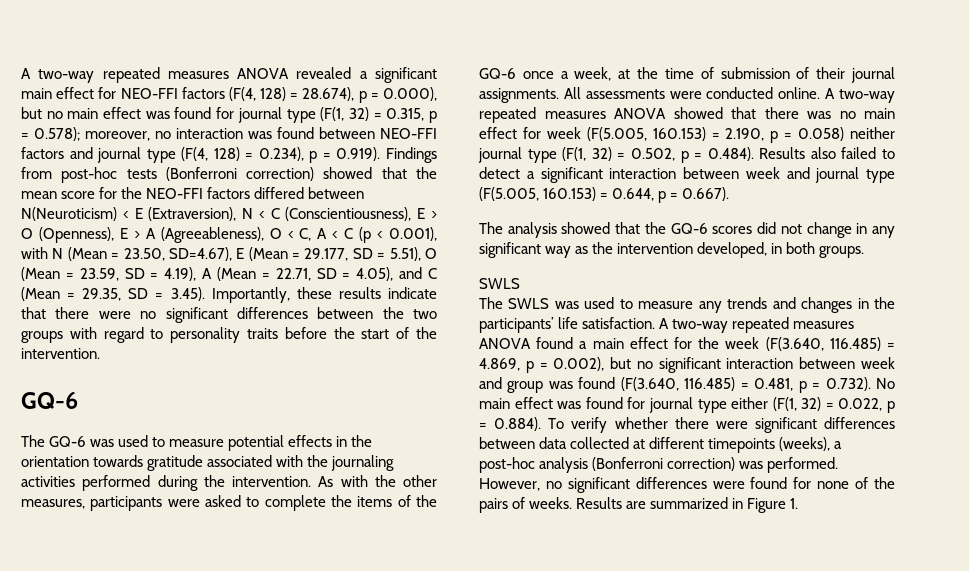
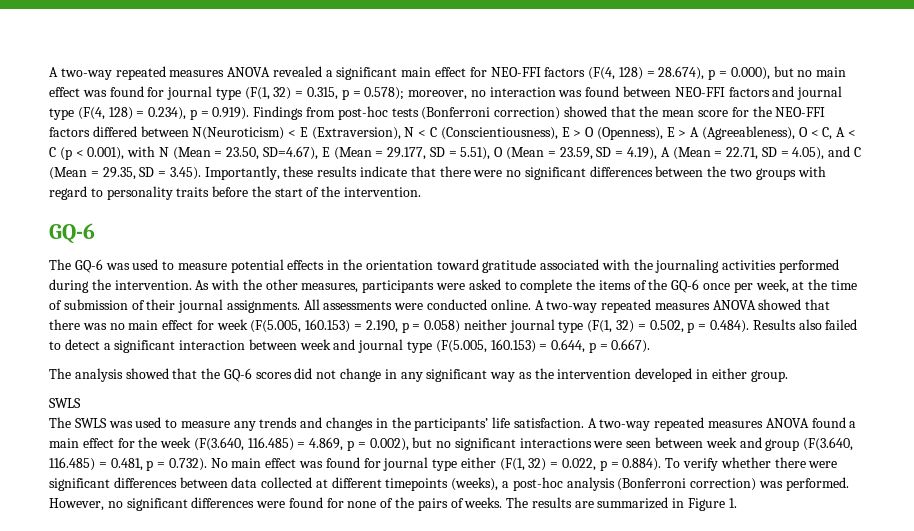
- The GQ-6 was used to measure potential effects in the orientation towards gratitude associated with the journaling activities performed during the intervention.
+ The GQ-6 was used to measure potential effects in the orientation toward gratitude associated with the journaling activities performed during the intervention.
- As with the other measures, participants were asked to complete the items of the GQ-6 once a week, at the time of submission of their journal assignments.
+ As with the other measures, participants were asked to complete the items of the GQ-6 once per week, at the time of submission of their journal assignments.
- The analysis showed that the GQ-6 scores did not change in any significant way as the intervention developed, in both groups.
+ The analysis showed that the GQ-6 scores did not change in any significant way as the intervention developed in either group.
- A two-way repeated measures ANOVA found a main effect for the week (F(3.640, 116.485) = 4.869, p = 0.002), but no significant interaction between week and group was found (F(3.640, 116.485) = 0.481, p = 0.732). No main effect was found for journal type either (F(1, 32) = 0.022, p = 0.884). To verify whether there were significant differences between data collected at different timepoints (weeks), a post-hoc analysis (Bonferroni correction) was performed.
+ A two-way repeated measures ANOVA found a main effect for the week (F(3.640, 116.485) = 4.869, p = 0.002), but no significant interactions were seen between week and group (F(3.640, 116.485) = 0.481, p = 0.732). No main effect was found for journal type either (F(1, 32) = 0.022, p = 0.884). To verify whether there were significant differences between data collected at different timepoints (weeks), a post-hoc analysis (Bonferroni correction) was performed.
- Results are summarized in Figure 1.
+ The results are summarized in Figure 1.

